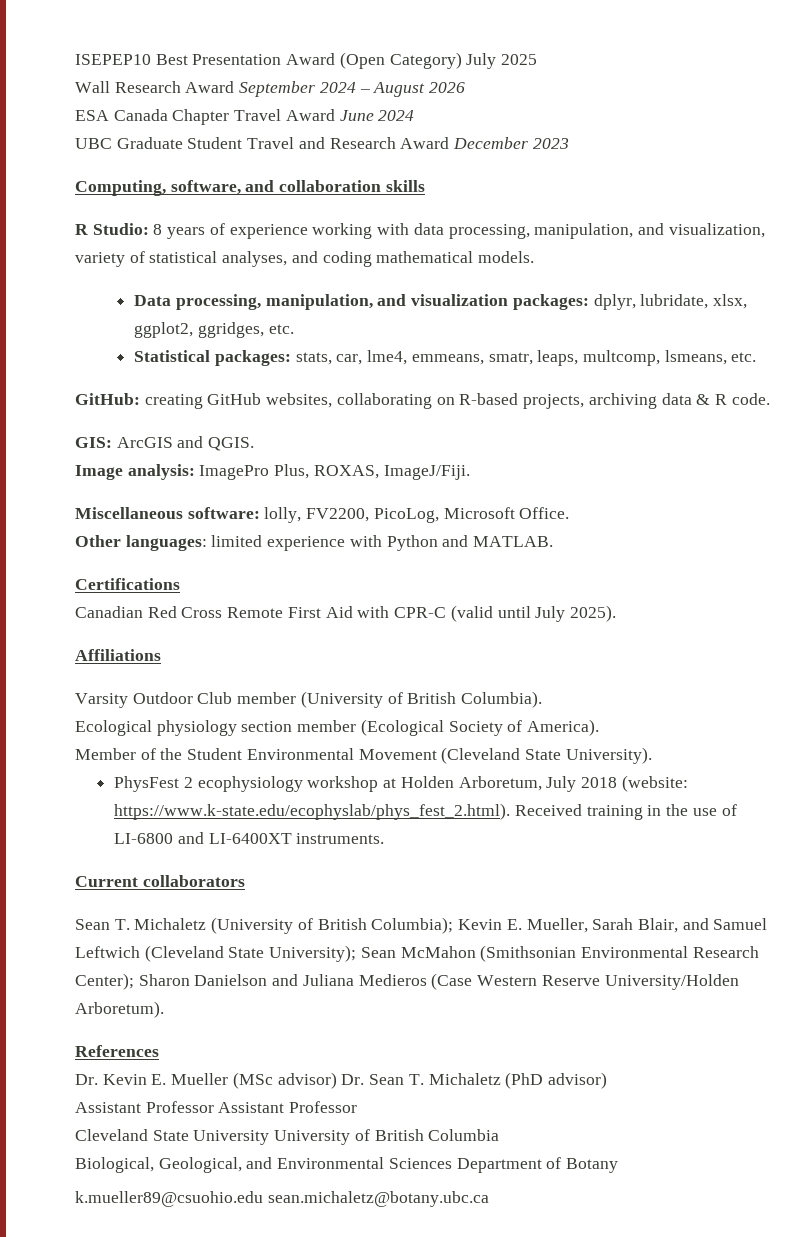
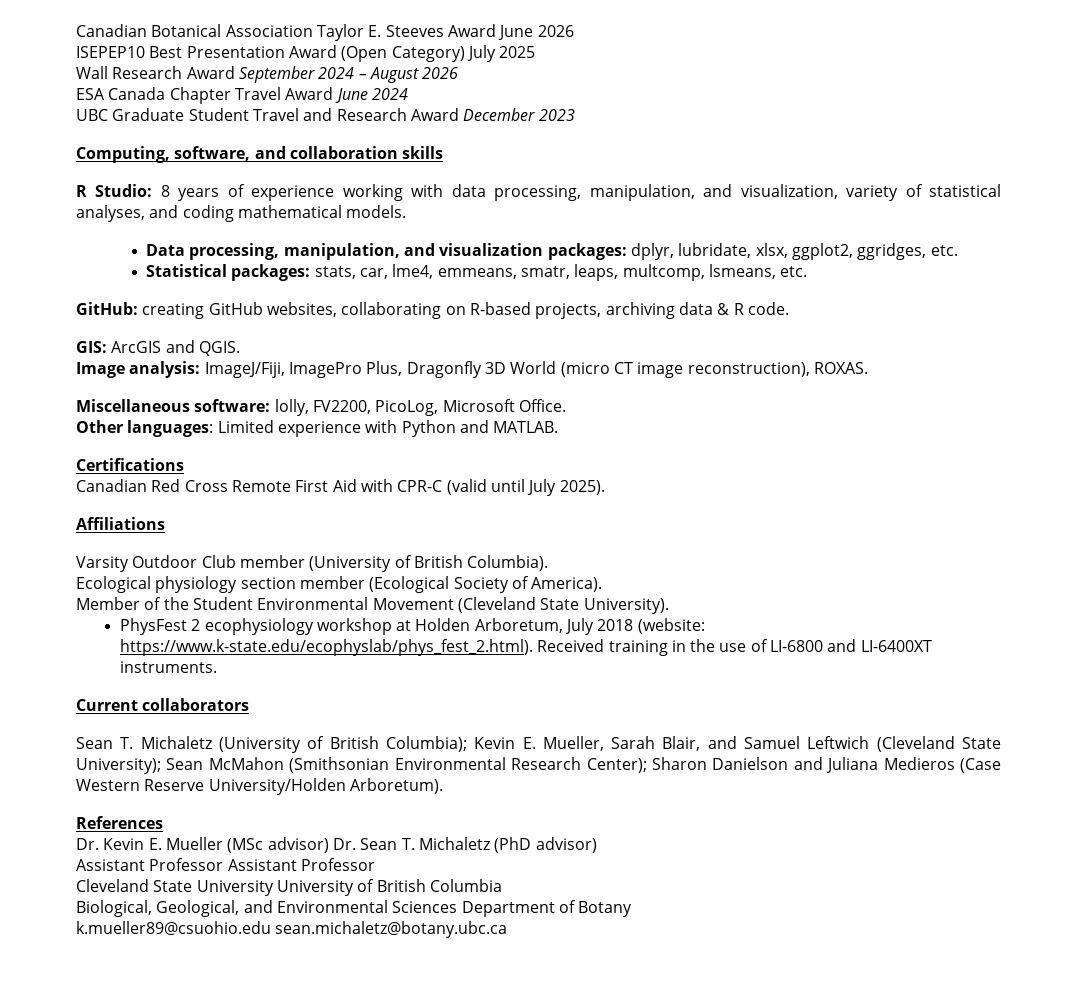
+ Canadian Botanical Association Taylor E. Steeves Award June 2026
- Image analysis: ImagePro Plus, ROXAS, ImageJ/Fiji.
+ Image analysis: ImageJ/Fiji, ImagePro Plus, Dragonfly 3D World (micro CT image reconstruction), ROXAS.
- Other languages: limited experience with Python and MATLAB.
+ Other languages: Limited experience with Python and MATLAB.

